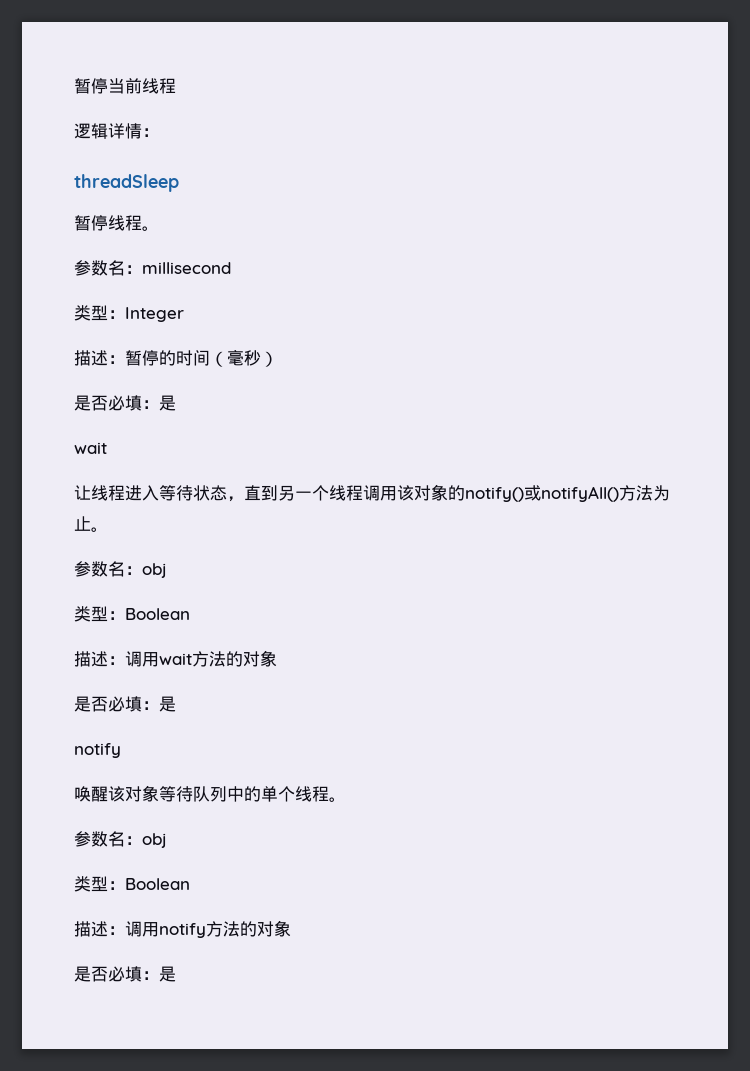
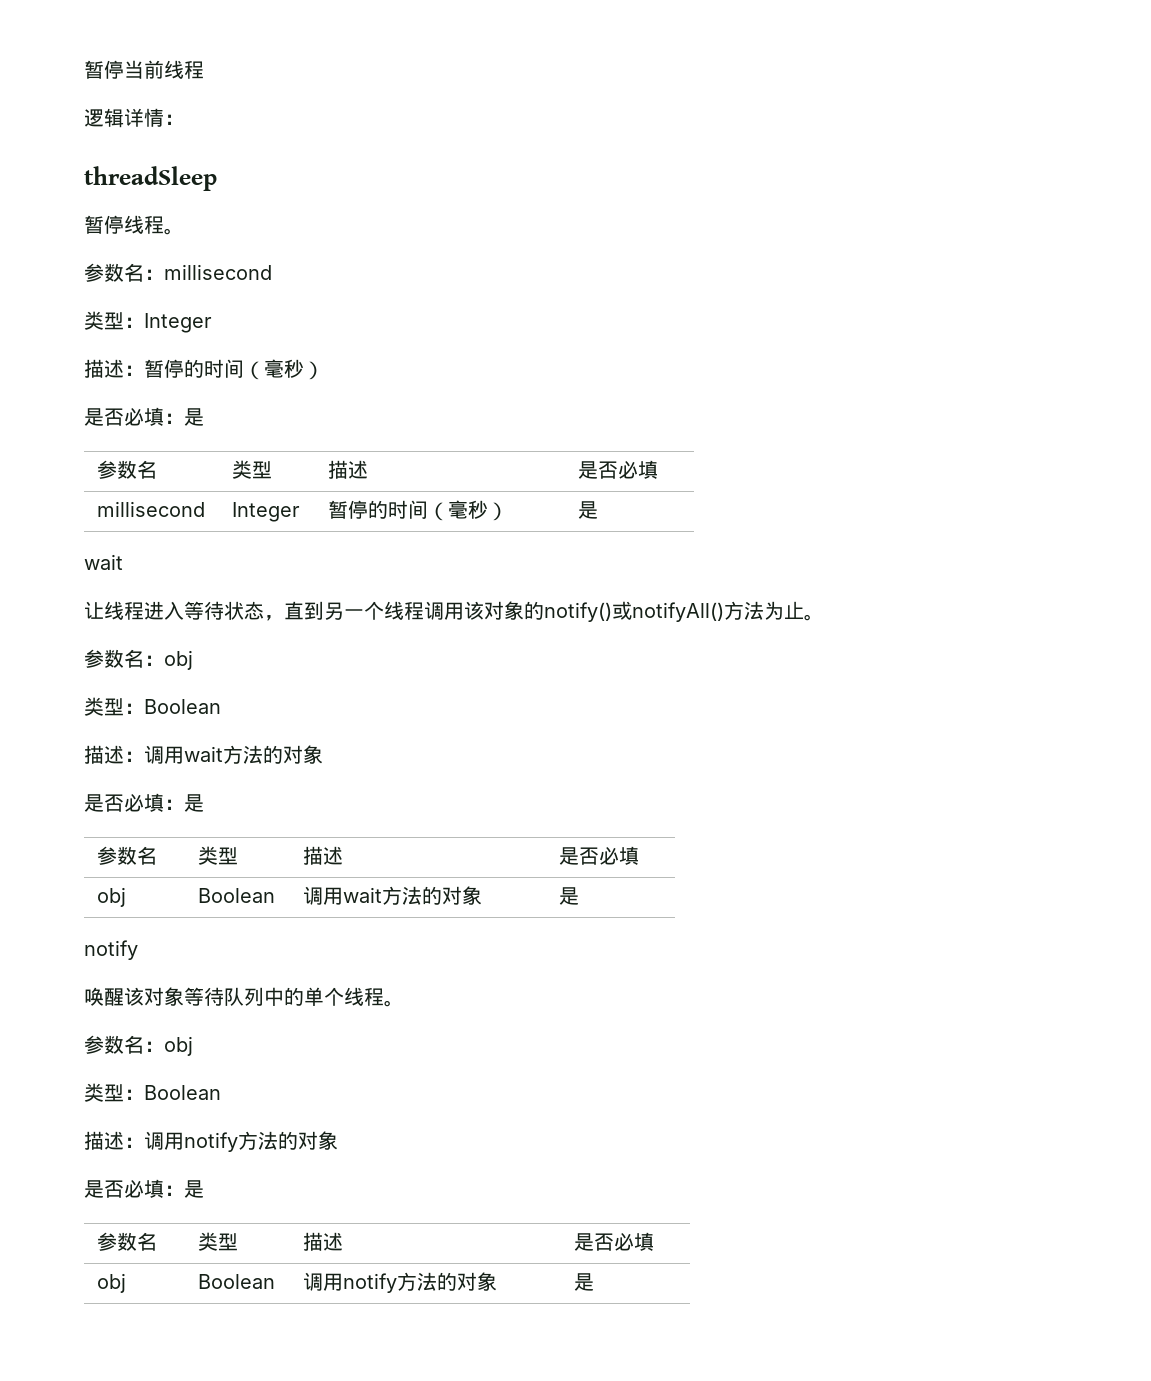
  描述：暂停的时间（毫秒）
  是否必填：是
+ 参数名 | 类型 | 描述 | 是否必填
+ millisecond | Integer | 暂停的时间（毫秒） | 是
  描述：调用wait方法的对象
  是否必填：是
+ 参数名 | 类型 | 描述 | 是否必填
+ obj | Boolean | 调用wait方法的对象 | 是
  描述：调用notify方法的对象
  是否必填：是
+ 参数名 | 类型 | 描述 | 是否必填
+ obj | Boolean | 调用notify方法的对象 | 是

